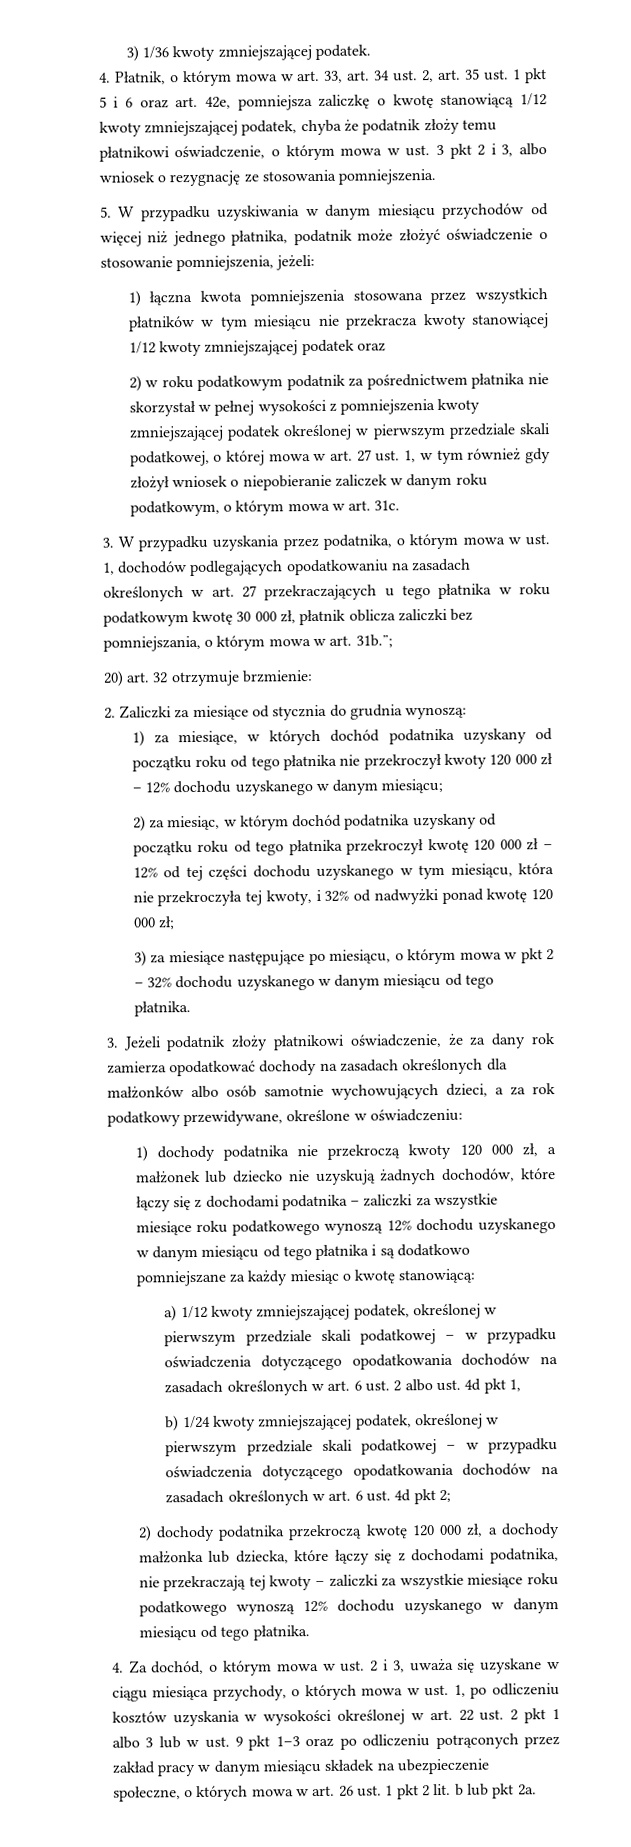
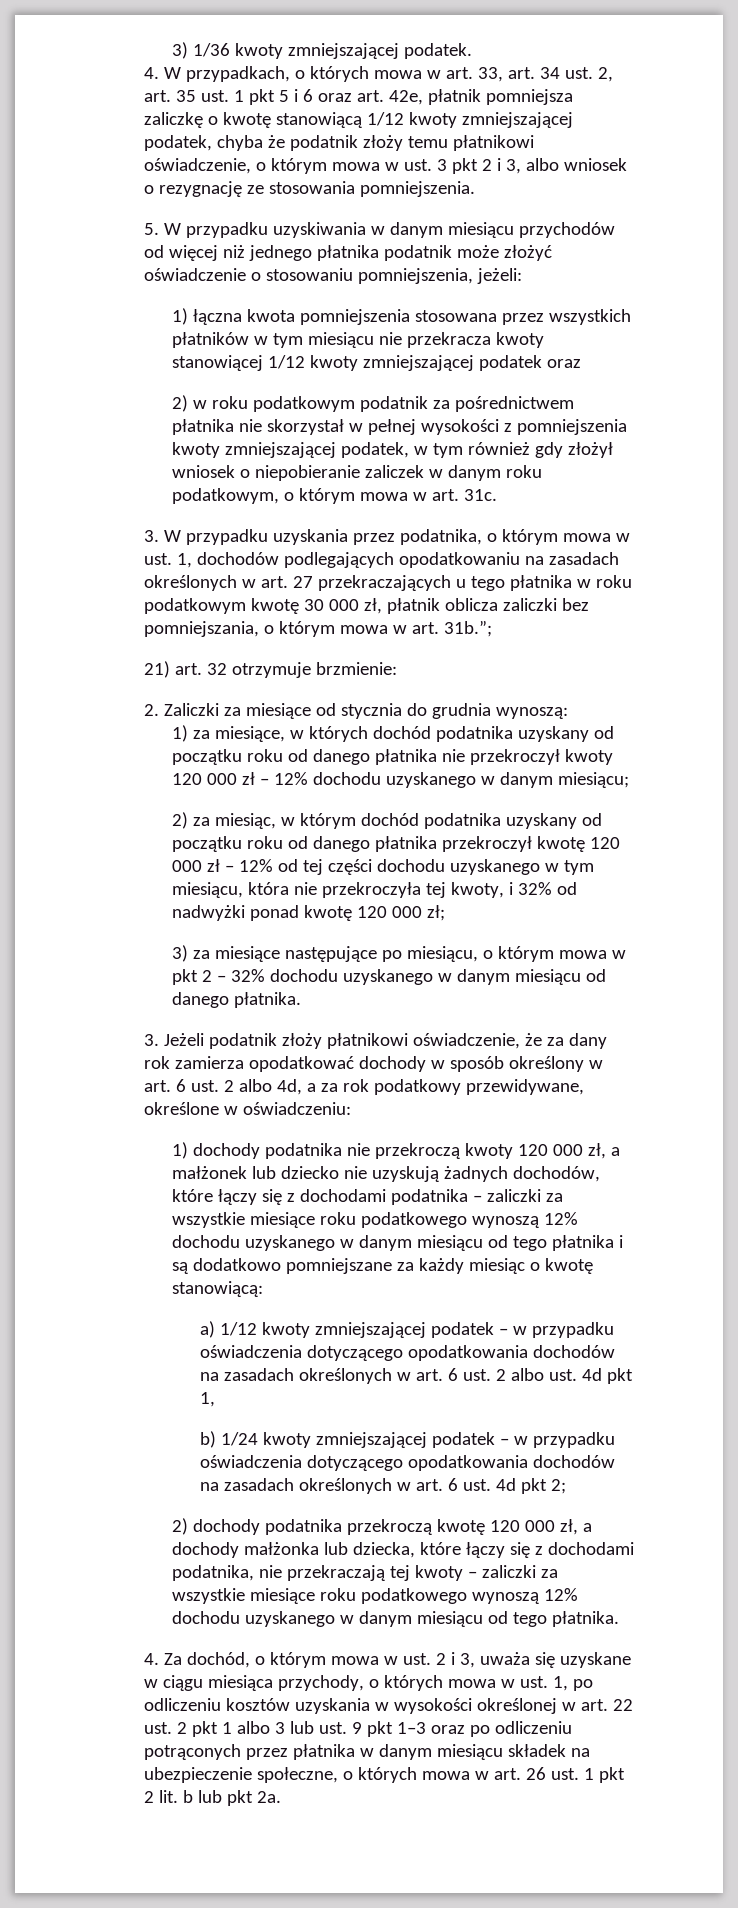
- 4. Płatnik, o którym mowa w art. 33, art. 34 ust. 2, art. 35 ust. 1 pkt 5 i 6 oraz art. 42e, pomniejsza zaliczkę o kwotę stanowiącą 1/12 kwoty zmniejszającej podatek, chyba że podatnik złoży temu płatnikowi oświadczenie, o którym mowa w ust. 3 pkt 2 i 3, albo wniosek o rezygnację ze stosowania pomniejszenia.
+ 4. W przypadkach, o których mowa w art. 33, art. 34 ust. 2, art. 35 ust. 1 pkt 5 i 6 oraz art. 42e, płatnik pomniejsza zaliczkę o kwotę stanowiącą 1/12 kwoty zmniejszającej podatek, chyba że podatnik złoży temu płatnikowi oświadczenie, o którym mowa w ust. 3 pkt 2 i 3, albo wniosek o rezygnację ze stosowania pomniejszenia.
- 5. W przypadku uzyskiwania w danym miesiącu przychodów od więcej niż jednego płatnika, podatnik może złożyć oświadczenie o stosowanie pomniejszenia, jeżeli:
+ 5. W przypadku uzyskiwania w danym miesiącu przychodów od więcej niż jednego płatnika podatnik może złożyć oświadczenie o stosowaniu pomniejszenia, jeżeli:
- 2) w roku podatkowym podatnik za pośrednictwem płatnika nie skorzystał w pełnej wysokości z pomniejszenia kwoty zmniejszającej podatek określonej w pierwszym przedziale skali podatkowej, o której mowa w art. 27 ust. 1, w tym również gdy złożył wniosek o niepobieranie zaliczek w danym roku podatkowym, o którym mowa w art. 31c.
+ 2) w roku podatkowym podatnik za pośrednictwem płatnika nie skorzystał w pełnej wysokości z pomniejszenia kwoty zmniejszającej podatek, w tym również gdy złożył wniosek o niepobieranie zaliczek w danym roku podatkowym, o którym mowa w art. 31c.
- 20) art. 32 otrzymuje brzmienie:
+ 21) art. 32 otrzymuje brzmienie:
- 1) za miesiące, w których dochód podatnika uzyskany od początku roku od tego płatnika nie przekroczył kwoty 120 000 zł – 12% dochodu uzyskanego w danym miesiącu;
+ 1) za miesiące, w których dochód podatnika uzyskany od początku roku od danego płatnika nie przekroczył kwoty 120 000 zł – 12% dochodu uzyskanego w danym miesiącu;
- 2) za miesiąc, w którym dochód podatnika uzyskany od początku roku od tego płatnika przekroczył kwotę 120 000 zł – 12% od tej części dochodu uzyskanego w tym miesiącu, która nie przekroczyła tej kwoty, i 32% od nadwyżki ponad kwotę 120 000 zł;
+ 2) za miesiąc, w którym dochód podatnika uzyskany od początku roku od danego płatnika przekroczył kwotę 120 000 zł – 12% od tej części dochodu uzyskanego w tym miesiącu, która nie przekroczyła tej kwoty, i 32% od nadwyżki ponad kwotę 120 000 zł;
- 3) za miesiące następujące po miesiącu, o którym mowa w pkt 2 – 32% dochodu uzyskanego w danym miesiącu od tego płatnika.
+ 3) za miesiące następujące po miesiącu, o którym mowa w pkt 2 – 32% dochodu uzyskanego w danym miesiącu od danego płatnika.
- 3. Jeżeli podatnik złoży płatnikowi oświadczenie, że za dany rok zamierza opodatkować dochody na zasadach określonych dla małżonków albo osób samotnie wychowujących dzieci, a za rok podatkowy przewidywane, określone w oświadczeniu:
+ 3. Jeżeli podatnik złoży płatnikowi oświadczenie, że za dany rok zamierza opodatkować dochody w sposób określony w art. 6 ust. 2 albo 4d, a za rok podatkowy przewidywane, określone w oświadczeniu:
- a) 1/12 kwoty zmniejszającej podatek, określonej w pierwszym przedziale skali podatkowej – w przypadku oświadczenia dotyczącego opodatkowania dochodów na zasadach określonych w art. 6 ust. 2 albo ust. 4d pkt 1,
+ a) 1/12 kwoty zmniejszającej podatek – w przypadku oświadczenia dotyczącego opodatkowania dochodów na zasadach określonych w art. 6 ust. 2 albo ust. 4d pkt 1,
- b) 1/24 kwoty zmniejszającej podatek, określonej w pierwszym przedziale skali podatkowej – w przypadku oświadczenia dotyczącego opodatkowania dochodów na zasadach określonych w art. 6 ust. 4d pkt 2;
+ b) 1/24 kwoty zmniejszającej podatek – w przypadku oświadczenia dotyczącego opodatkowania dochodów na zasadach określonych w art. 6 ust. 4d pkt 2;
- 4. Za dochód, o którym mowa w ust. 2 i 3, uważa się uzyskane w ciągu miesiąca przychody, o których mowa w ust. 1, po odliczeniu kosztów uzyskania w wysokości określonej w art. 22 ust. 2 pkt 1 albo 3 lub w ust. 9 pkt 1–3 oraz po odliczeniu potrąconych przez zakład pracy w danym miesiącu składek na ubezpieczenie społeczne, o których mowa w art. 26 ust. 1 pkt 2 lit. b lub pkt 2a.
+ 4. Za dochód, o którym mowa w ust. 2 i 3, uważa się uzyskane w ciągu miesiąca przychody, o których mowa w ust. 1, po odliczeniu kosztów uzyskania w wysokości określonej w art. 22 ust. 2 pkt 1 albo 3 lub ust. 9 pkt 1–3 oraz po odliczeniu potrąconych przez płatnika w danym miesiącu składek na ubezpieczenie społeczne, o których mowa w art. 26 ust. 1 pkt 2 lit. b lub pkt 2a.

